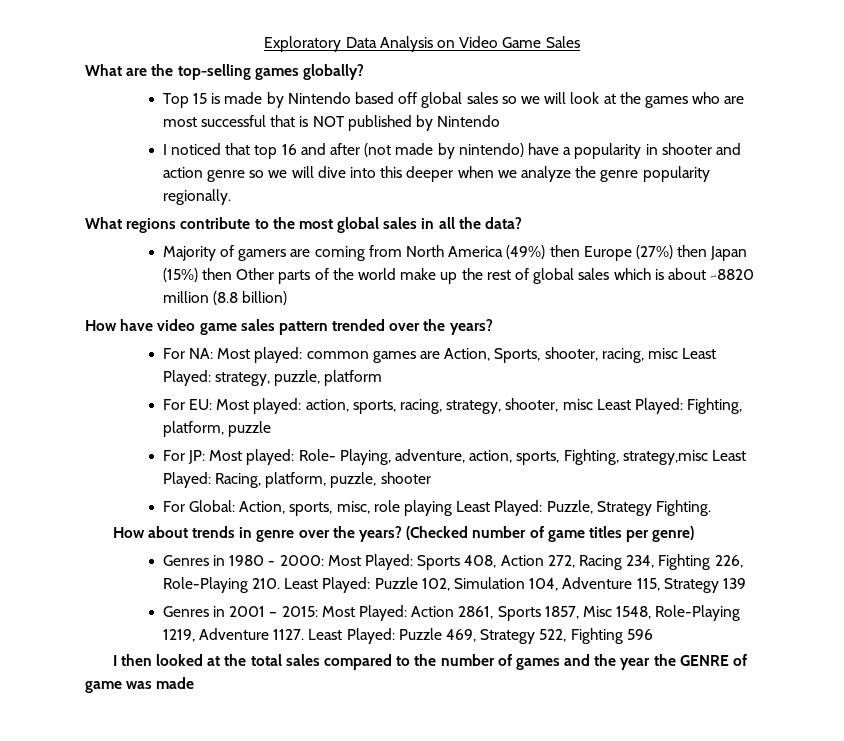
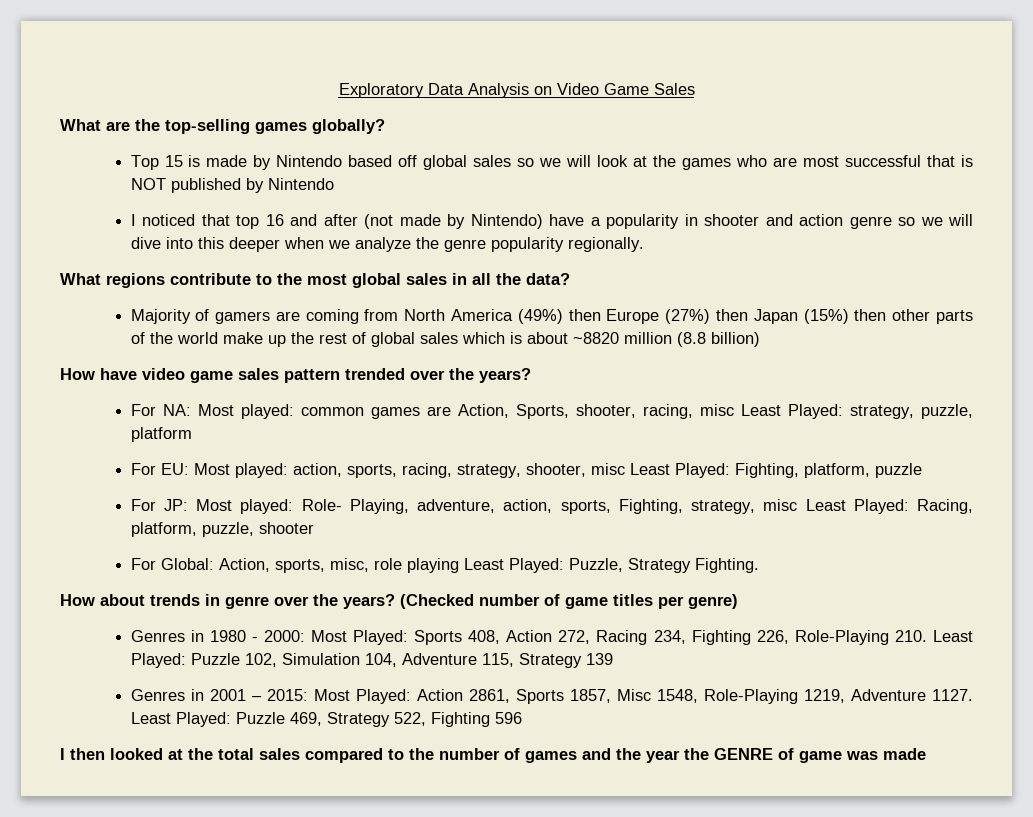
- I noticed that top 16 and after (not made by nintendo) have a popularity in shooter and action genre so we will dive into this deeper when we analyze the genre popularity regionally.
+ I noticed that top 16 and after (not made by Nintendo) have a popularity in shooter and action genre so we will dive into this deeper when we analyze the genre popularity regionally.
- Majority of gamers are coming from North America (49%) then Europe (27%) then Japan (15%) then Other parts of the world make up the rest of global sales which is about ~8820 million (8.8 billion)
+ Majority of gamers are coming from North America (49%) then Europe (27%) then Japan (15%) then other parts of the world make up the rest of global sales which is about ~8820 million (8.8 billion)
- For JP: Most played: Role- Playing, adventure, action, sports, Fighting, strategy,misc Least Played: Racing, platform, puzzle, shooter
+ For JP: Most played: Role- Playing, adventure, action, sports, Fighting, strategy, misc Least Played: Racing, platform, puzzle, shooter

